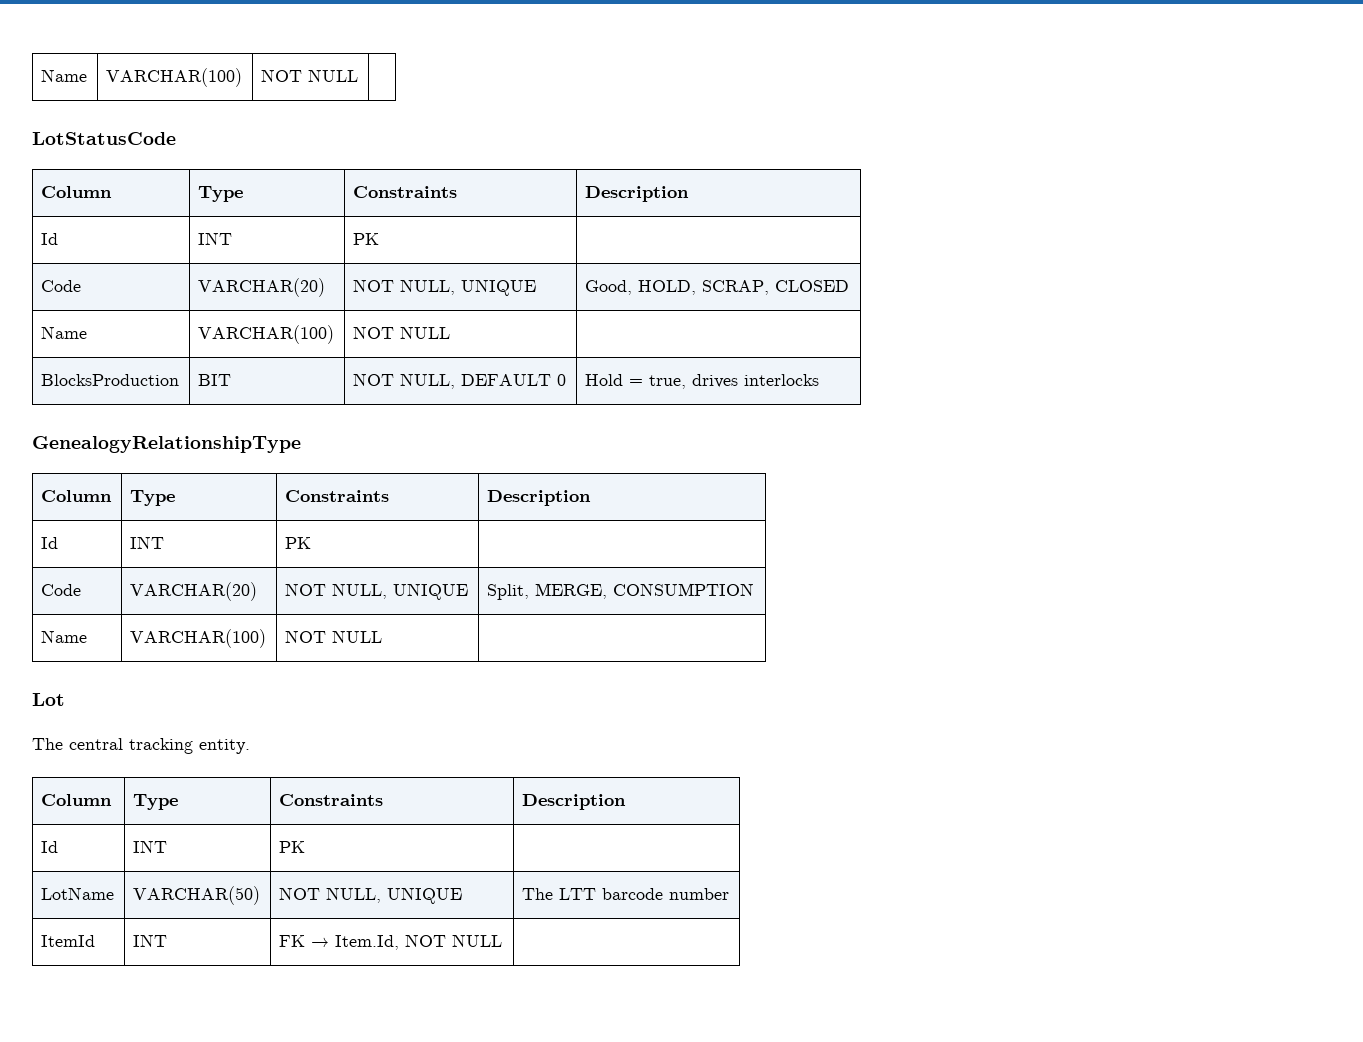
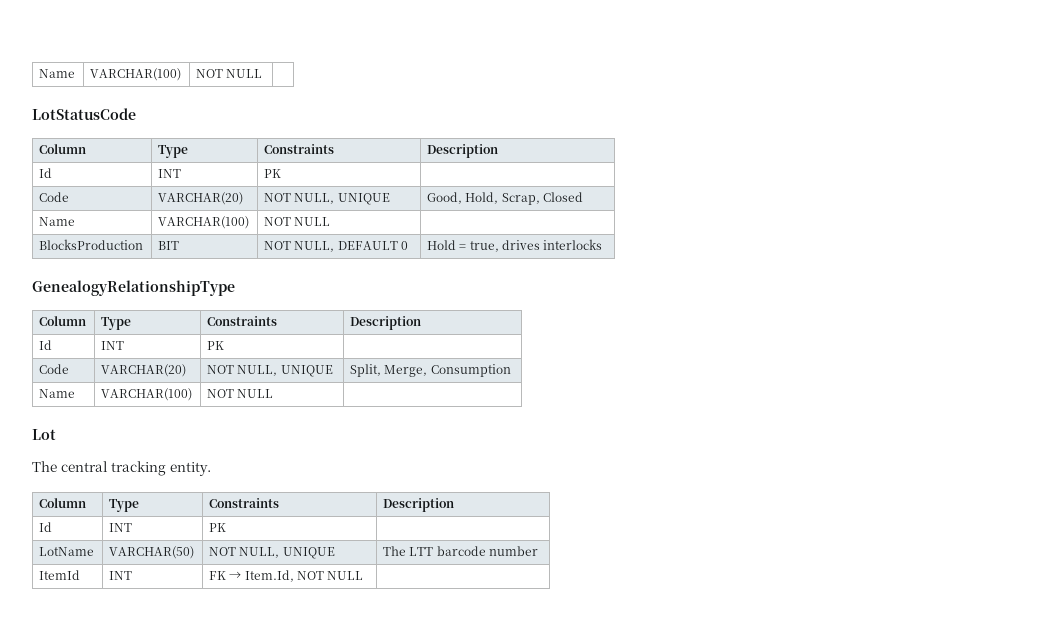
- Code | VARCHAR(20) | NOT NULL, UNIQUE | Good, HOLD, SCRAP, CLOSED
+ Code | VARCHAR(20) | NOT NULL, UNIQUE | Good, Hold, Scrap, Closed
- Code | VARCHAR(20) | NOT NULL, UNIQUE | Split, MERGE, CONSUMPTION
+ Code | VARCHAR(20) | NOT NULL, UNIQUE | Split, Merge, Consumption

